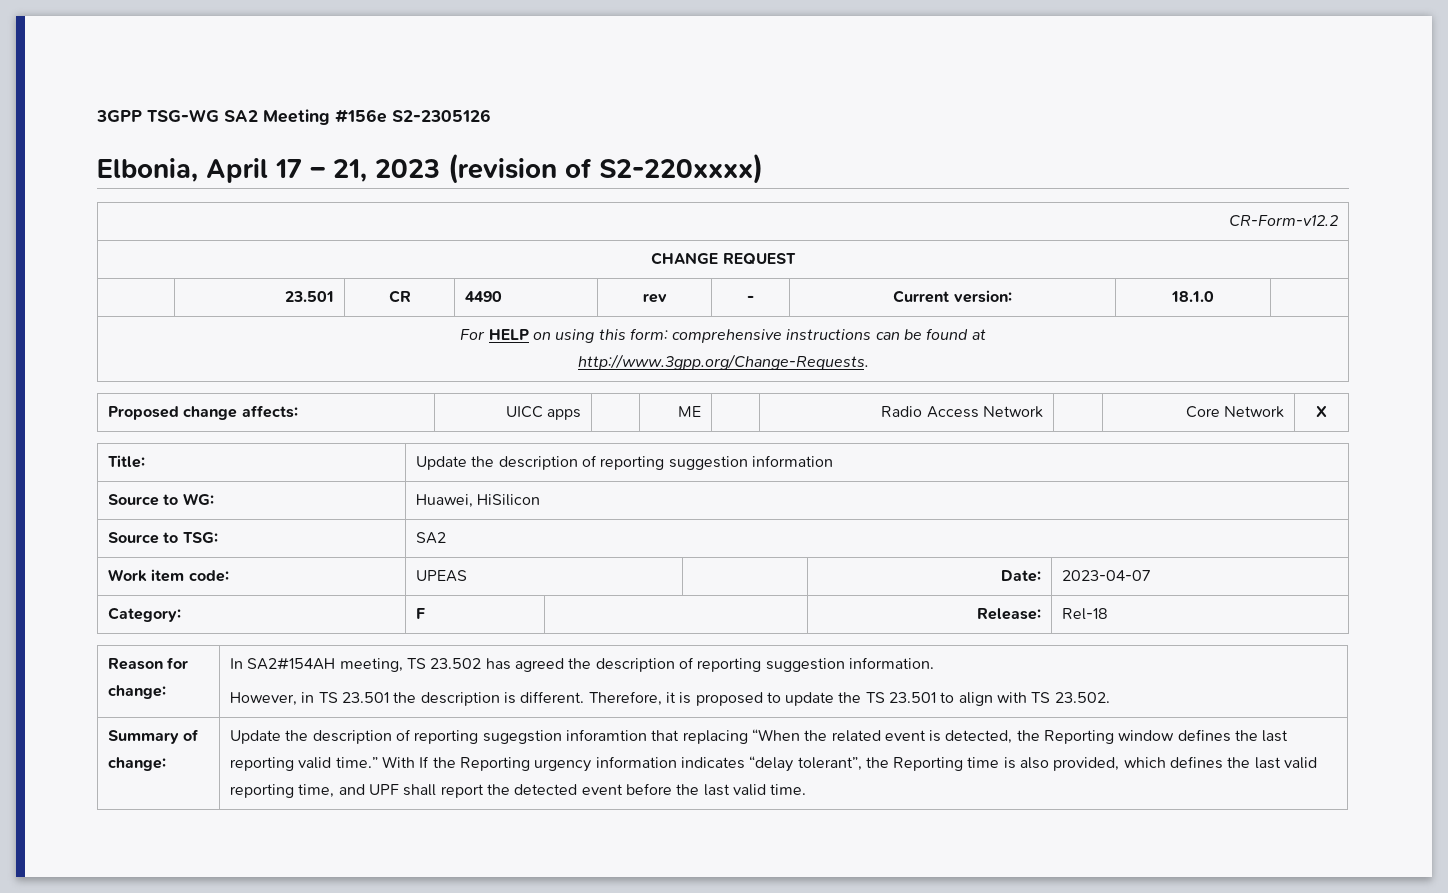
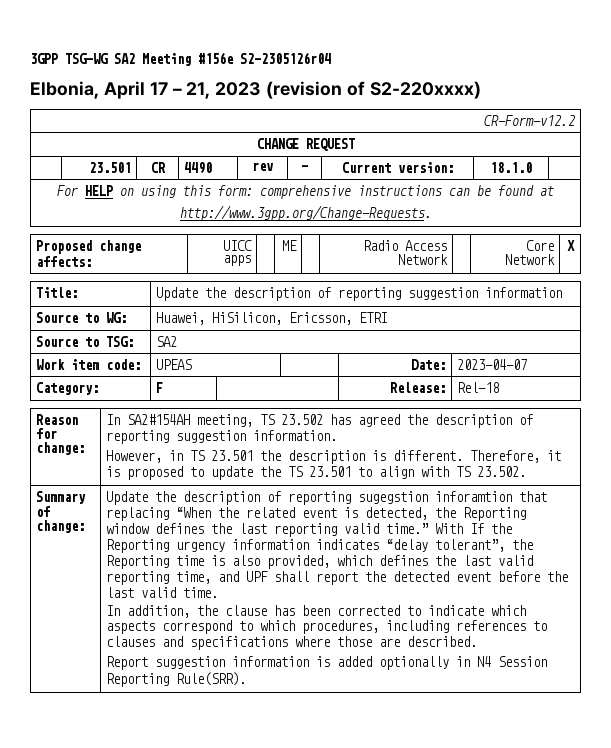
- 3GPP TSG-WG SA2 Meeting #156e S2-2305126
+ 3GPP TSG-WG SA2 Meeting #156e S2-2305126r04
- Source to WG: | Huawei, HiSilicon
+ Source to WG: | Huawei, HiSilicon, Ericsson, ETRI
+ In addition, the clause has been corrected to indicate which aspects correspond to which procedures, including references to clauses and specifications where those are described.
+ Report suggestion information is added optionally in N4 Session Reporting Rule(SRR).

